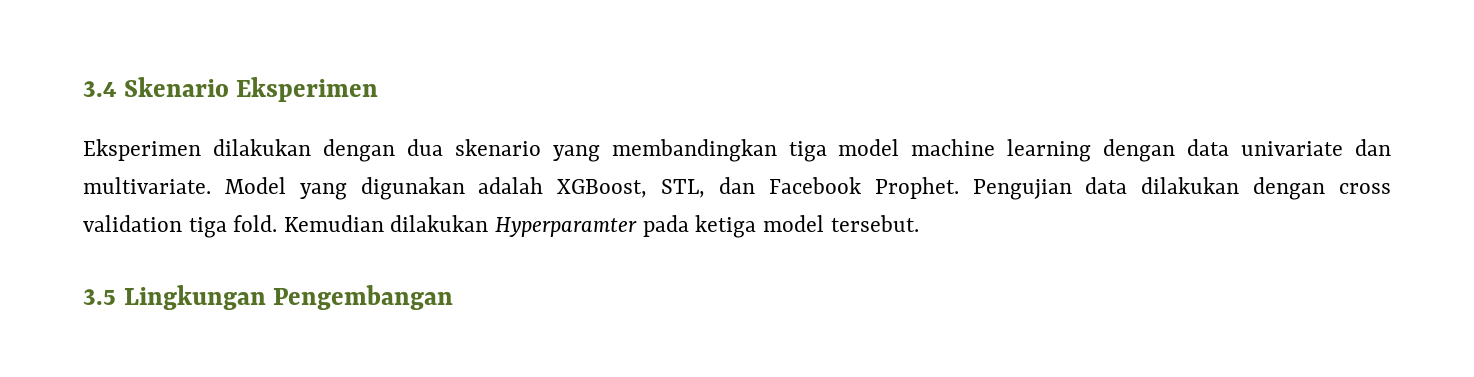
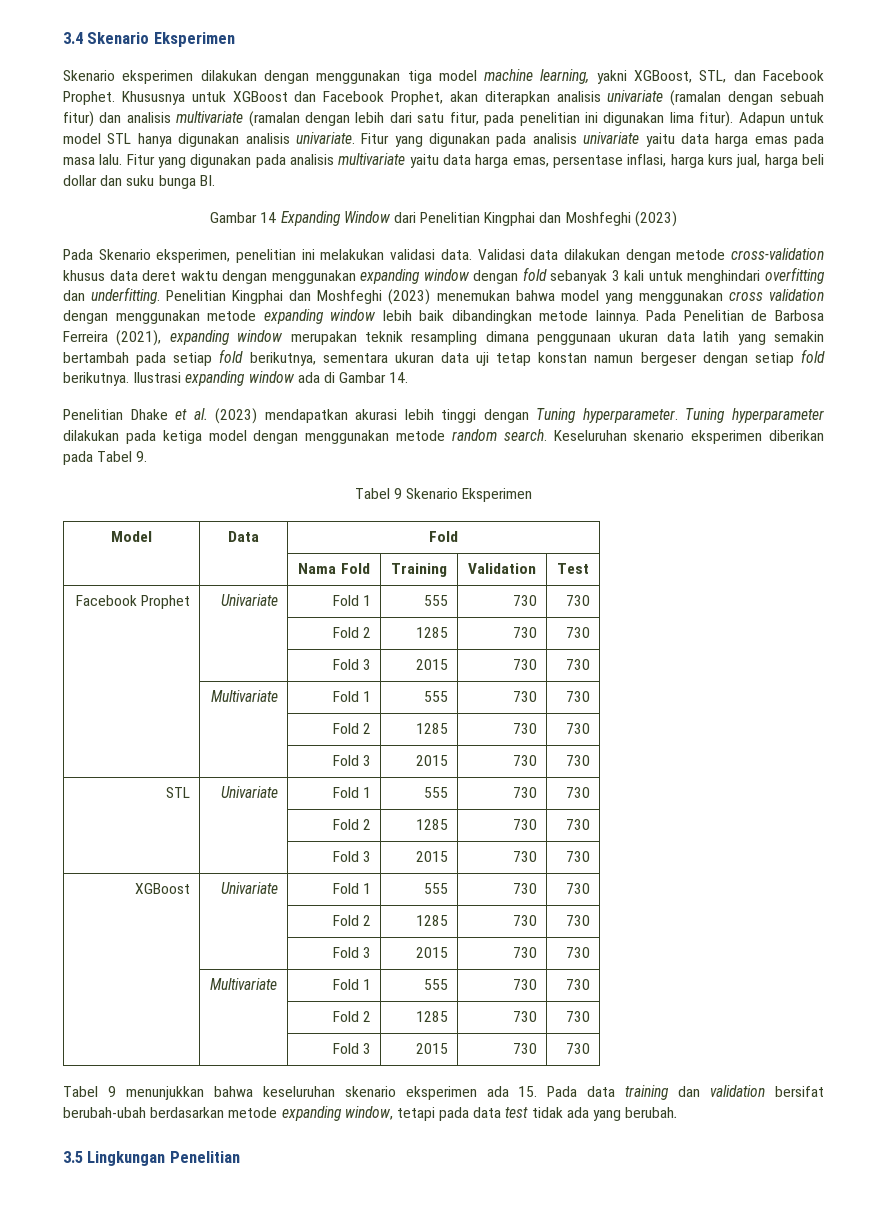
- Eksperimen dilakukan dengan dua skenario yang membandingkan tiga model machine learning dengan data univariate dan multivariate. Model yang digunakan adalah XGBoost, STL, dan Facebook Prophet.
+ Skenario eksperimen dilakukan dengan menggunakan tiga model machine learning, yakni XGBoost, STL, dan Facebook Prophet.
- Pengujian data dilakukan dengan cross validation tiga fold. Kemudian dilakukan Hyperparamter pada ketiga model tersebut.
+ Khususnya untuk XGBoost dan Facebook Prophet, akan diterapkan analisis univariate (ramalan dengan sebuah fitur) dan analisis multivariate (ramalan dengan lebih dari satu fitur, pada penelitian ini digunakan lima fitur). Adapun untuk model STL hanya digunakan analisis univariate. Fitur yang digunakan pada analisis univariate yaitu data harga emas pada masa lalu. Fitur yang digunakan pada analisis multivariate yaitu data harga emas, persentase inflasi, harga kurs jual, harga beli dollar dan suku bunga BI.
+ Gambar 14 Expanding Window dari Penelitian Kingphai dan Moshfeghi (2023)
+ Pada Skenario eksperimen, penelitian ini melakukan validasi data. Validasi data dilakukan dengan metode cross-validation khusus data deret waktu dengan menggunakan expanding window dengan fold sebanyak 3 kali untuk menghindari overfitting dan underfitting. Penelitian Kingphai dan Moshfeghi (2023) menemukan bahwa model yang menggunakan cross validation dengan menggunakan metode expanding window lebih baik dibandingkan metode lainnya. Pada Penelitian de Barbosa Ferreira (2021), expanding window merupakan teknik resampling dimana penggunaan ukuran data latih yang semakin bertambah pada setiap fold berikutnya, sementara ukuran data uji tetap konstan namun bergeser dengan setiap fold berikutnya. Ilustrasi expanding window ada di Gambar 14.
+ Penelitian Dhake et al. (2023) mendapatkan akurasi lebih tinggi dengan Tuning hyperparameter. Tuning hyperparameter dilakukan pada ketiga model dengan menggunakan metode random search. Keseluruhan skenario eksperimen diberikan pada Tabel 9.
+ Tabel 9 Skenario Eksperimen
+ Model | Data | Fold
+ | | Nama Fold | Training | Validation | Test
+ Facebook Prophet | Univariate | Fold 1 | 555 | 730 | 730
+ | | Fold 2 | 1285 | 730 | 730
+ | | Fold 3 | 2015 | 730 | 730
+ | Multivariate | Fold 1 | 555 | 730 | 730
+ | | Fold 2 | 1285 | 730 | 730
+ | | Fold 3 | 2015 | 730 | 730
+ STL | Univariate | Fold 1 | 555 | 730 | 730
+ | | Fold 2 | 1285 | 730 | 730
+ | | Fold 3 | 2015 | 730 | 730
+ XGBoost | Univariate | Fold 1 | 555 | 730 | 730
+ | | Fold 2 | 1285 | 730 | 730
+ | | Fold 3 | 2015 | 730 | 730
+ | Multivariate | Fold 1 | 555 | 730 | 730
+ | | Fold 2 | 1285 | 730 | 730
+ | | Fold 3 | 2015 | 730 | 730
+ Tabel 9 menunjukkan bahwa keseluruhan skenario eksperimen ada 15. Pada data training dan validation bersifat berubah-ubah berdasarkan metode expanding window, tetapi pada data test tidak ada yang berubah.
- 3.5 Lingkungan Pengembangan
+ 3.5 Lingkungan Penelitian

